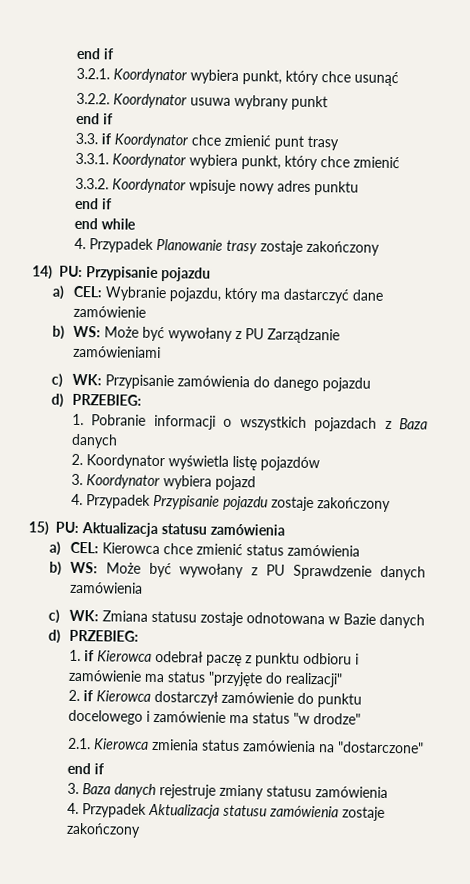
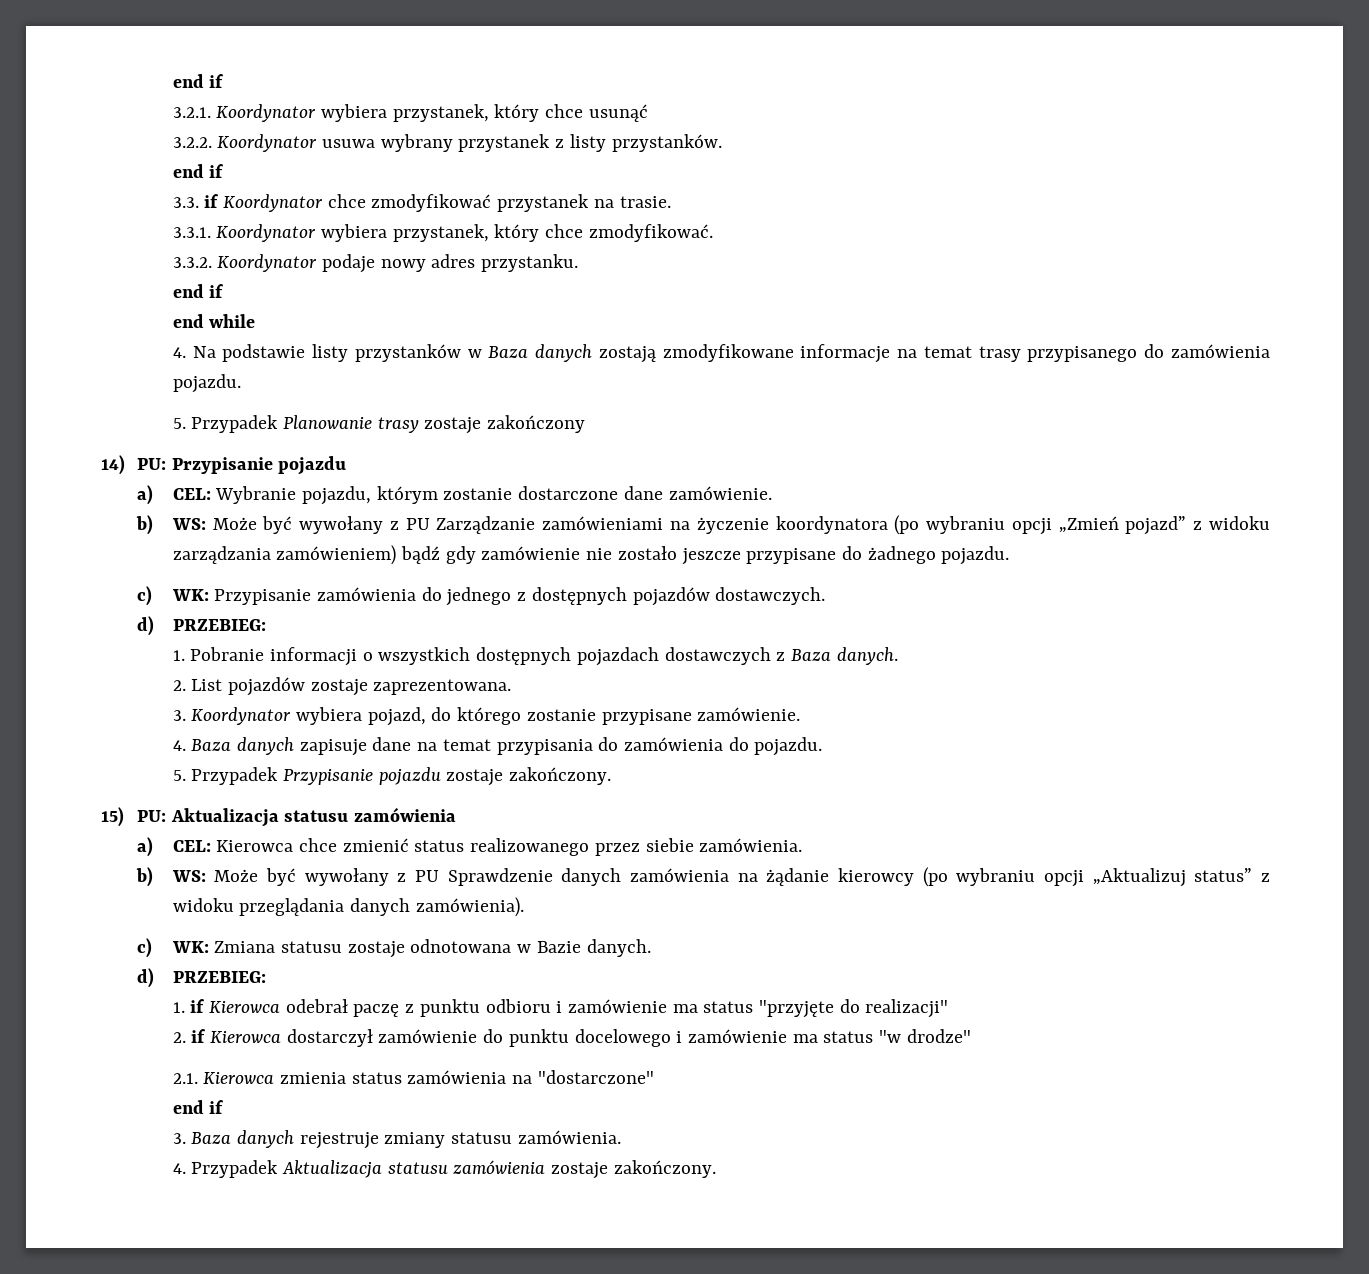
- 3.2.1. Koordynator wybiera punkt, który chce usunąć
+ 3.2.1. Koordynator wybiera przystanek, który chce usunąć
- 3.2.2. Koordynator usuwa wybrany punkt
+ 3.2.2. Koordynator usuwa wybrany przystanek z listy przystanków.
- 3.3. if Koordynator chce zmienić punt trasy
+ 3.3. if Koordynator chce zmodyfikować przystanek na trasie.
- 3.3.1. Koordynator wybiera punkt, który chce zmienić
+ 3.3.1. Koordynator wybiera przystanek, który chce zmodyfikować.
- 3.3.2. Koordynator wpisuje nowy adres punktu
+ 3.3.2. Koordynator podaje nowy adres przystanku.
- 4. Przypadek Planowanie trasy zostaje zakończony
+ 4. Na podstawie listy przystanków w Baza danych zostają zmodyfikowane informacje na temat trasy przypisanego do zamówienia pojazdu.
+ 5. Przypadek Planowanie trasy zostaje zakończony
- a) CEL: Wybranie pojazdu, który ma dastarczyć dane zamówienie
+ a) CEL: Wybranie pojazdu, którym zostanie dostarczone dane zamówienie.
- b) WS: Może być wywołany z PU Zarządzanie zamówieniami
+ b) WS: Może być wywołany z PU Zarządzanie zamówieniami na życzenie koordynatora (po wybraniu opcji „Zmień pojazd” z widoku zarządzania zamówieniem) bądź gdy zamówienie nie zostało jeszcze przypisane do żadnego pojazdu.
- c) WK: Przypisanie zamówienia do danego pojazdu
+ c) WK: Przypisanie zamówienia do jednego z dostępnych pojazdów dostawczych.
- 1. Pobranie informacji o wszystkich pojazdach z Baza danych
- 2. Koordynator wyświetla listę pojazdów
+ 1. Pobranie informacji o wszystkich dostępnych pojazdach dostawczych z Baza danych.
+ 2. List pojazdów zostaje zaprezentowana.
- 3. Koordynator wybiera pojazd
- 4. Przypadek Przypisanie pojazdu zostaje zakończony
+ 3. Koordynator wybiera pojazd, do którego zostanie przypisane zamówienie.
+ 4. Baza danych zapisuje dane na temat przypisania do zamówienia do pojazdu.
+ 5. Przypadek Przypisanie pojazdu zostaje zakończony.
- a) CEL: Kierowca chce zmienić status zamówienia
+ a) CEL: Kierowca chce zmienić status realizowanego przez siebie zamówienia.
- b) WS: Może być wywołany z PU Sprawdzenie danych zamówienia
+ b) WS: Może być wywołany z PU Sprawdzenie danych zamówienia na żądanie kierowcy (po wybraniu opcji „Aktualizuj status” z widoku przeglądania danych zamówienia).
- c) WK: Zmiana statusu zostaje odnotowana w Bazie danych
+ c) WK: Zmiana statusu zostaje odnotowana w Bazie danych.
- 3. Baza danych rejestruje zmiany statusu zamówienia
+ 3. Baza danych rejestruje zmiany statusu zamówienia.
- 4. Przypadek Aktualizacja statusu zamówienia zostaje zakończony
+ 4. Przypadek Aktualizacja statusu zamówienia zostaje zakończony.

